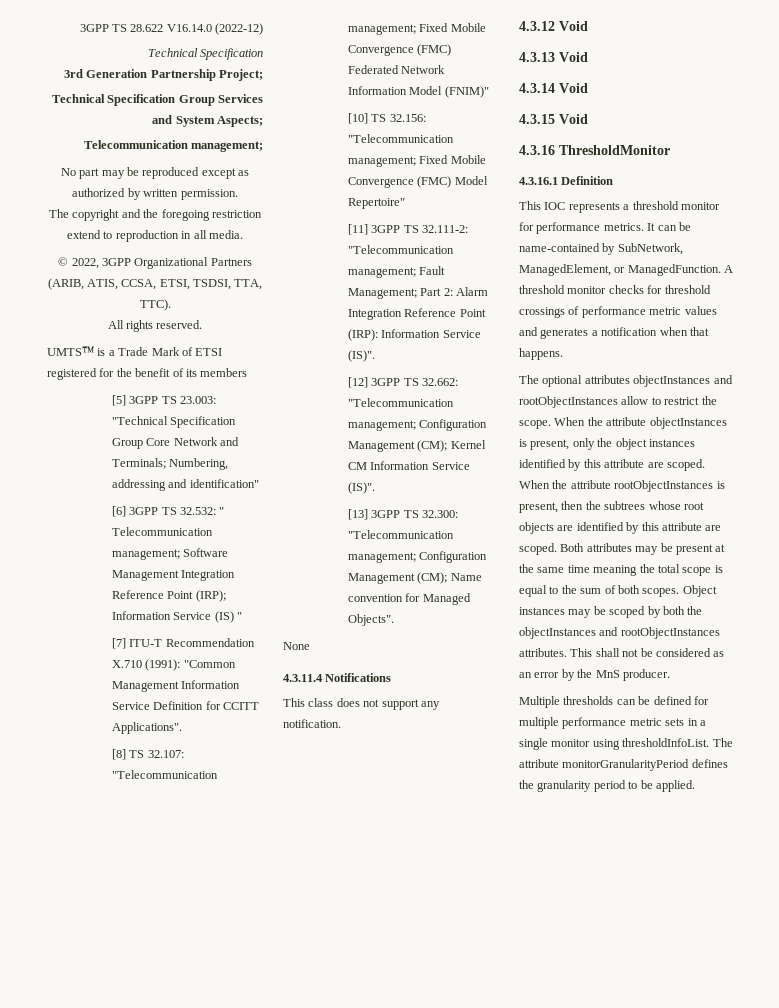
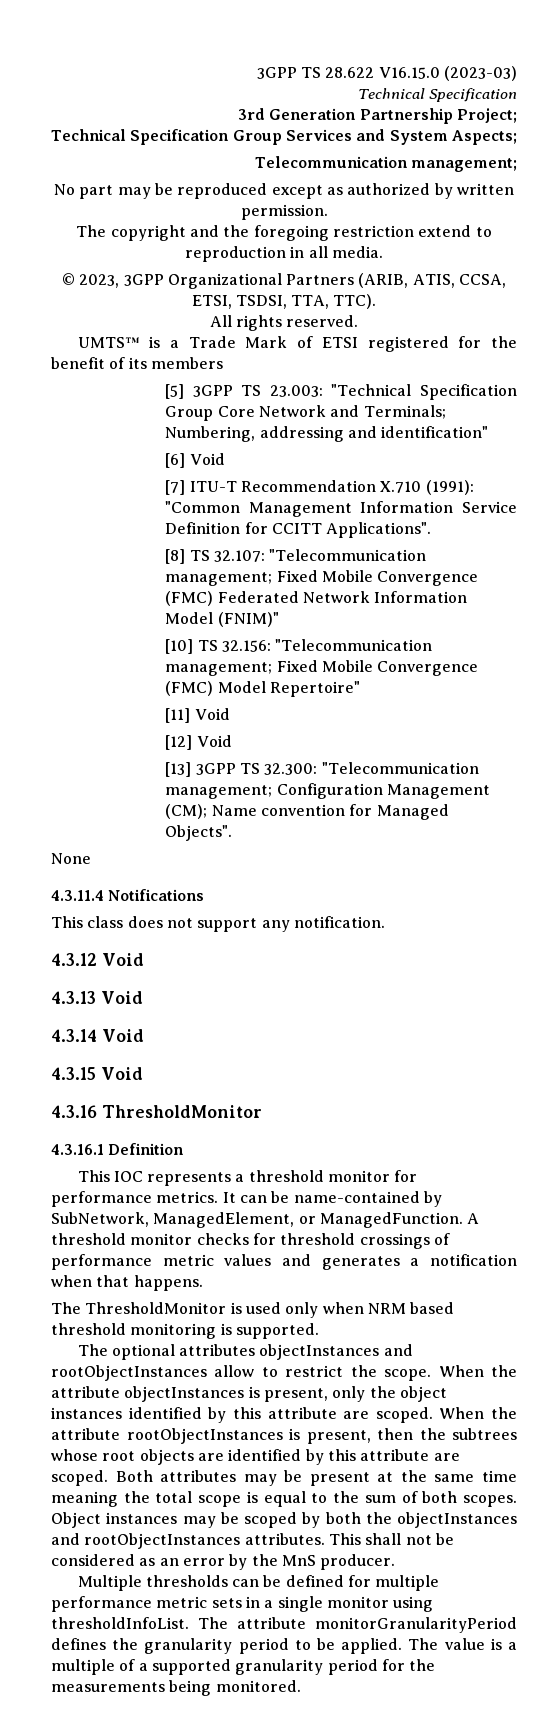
- 3GPP TS 28.622 V16.14.0 (2022-12)
+ 3GPP TS 28.622 V16.15.0 (2023-03)
- © 2022, 3GPP Organizational Partners (ARIB, ATIS, CCSA, ETSI, TSDSI, TTA, TTC).
+ © 2023, 3GPP Organizational Partners (ARIB, ATIS, CCSA, ETSI, TSDSI, TTA, TTC).
- [6] 3GPP TS 32.532: " Telecommunication management; Software Management Integration Reference Point (IRP); Information Service (IS) "
+ [6] Void
- [11] 3GPP TS 32.111-2: "Telecommunication management; Fault Management; Part 2: Alarm Integration Reference Point (IRP): Information Service (IS)".
- [12] 3GPP TS 32.662: "Telecommunication management; Configuration Management (CM); Kernel CM Information Service (IS)".
+ [11] Void
+ [12] Void
+ The ThresholdMonitor is used only when NRM based threshold monitoring is supported.
+ The value is a multiple of a supported granularity period for the measurements being monitored.

